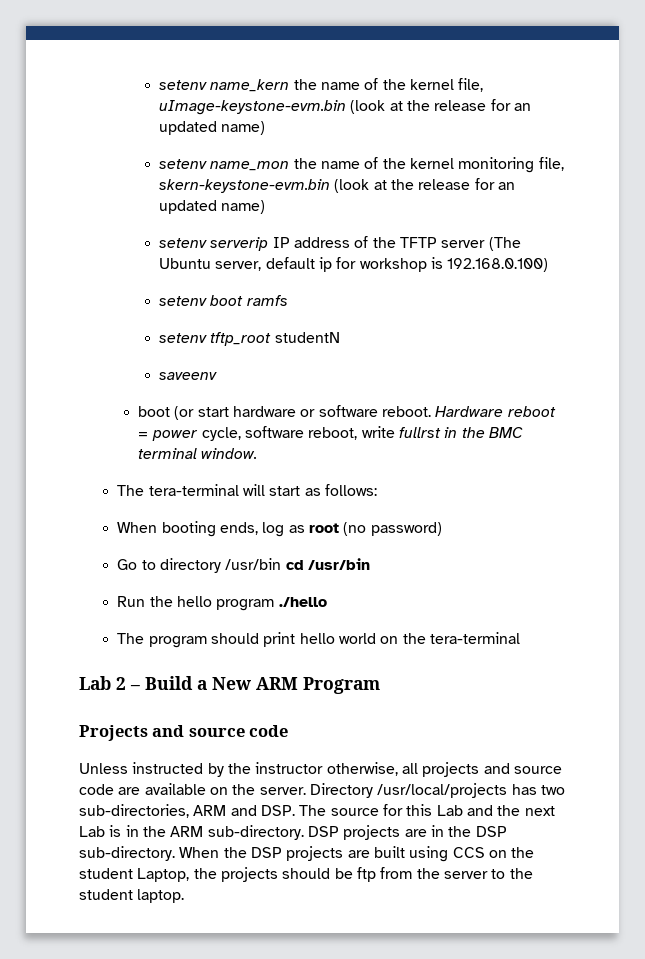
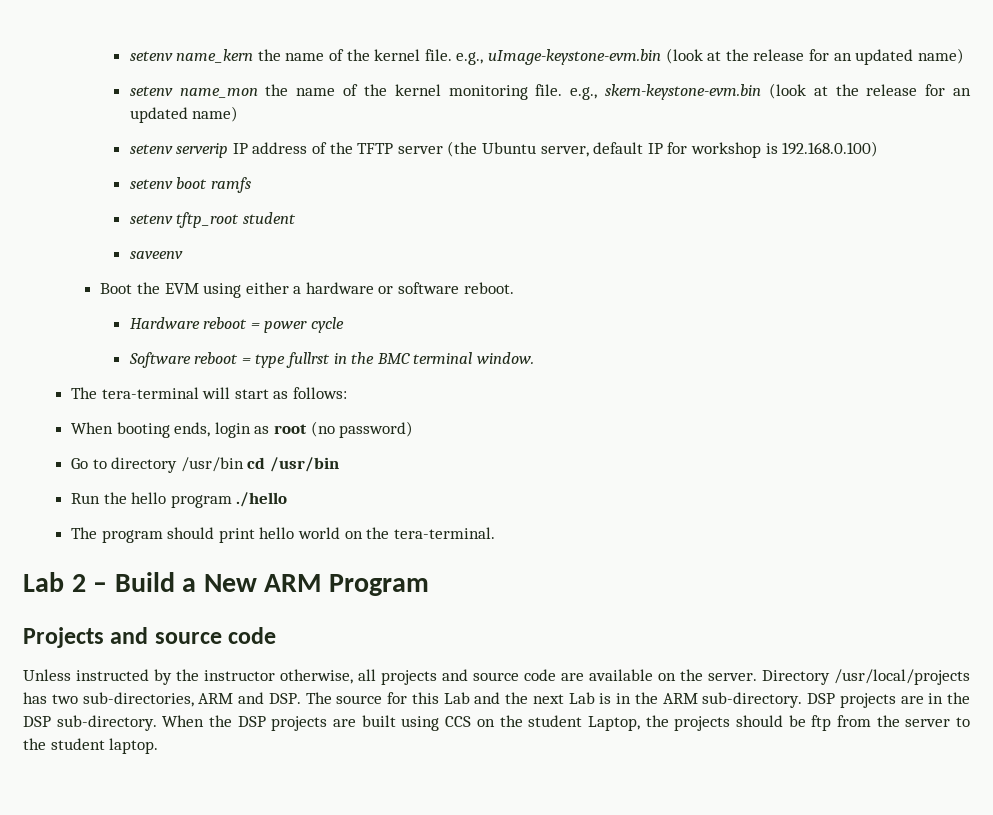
- setenv name_kern the name of the kernel file, uImage-keystone-evm.bin (look at the release for an updated name)
+ setenv name_kern the name of the kernel file. e.g., uImage-keystone-evm.bin (look at the release for an updated name)
- setenv name_mon the name of the kernel monitoring file, skern-keystone-evm.bin (look at the release for an updated name)
+ setenv name_mon the name of the kernel monitoring file. e.g., skern-keystone-evm.bin (look at the release for an updated name)
- setenv serverip IP address of the TFTP server (The Ubuntu server, default ip for workshop is 192.168.0.100)
+ setenv serverip IP address of the TFTP server (the Ubuntu server, default IP for workshop is 192.168.0.100)
- setenv tftp_root studentN
+ setenv tftp_root student
- boot (or start hardware or software reboot. Hardware reboot = power cycle, software reboot, write fullrst in the BMC terminal window.
+ Boot the EVM using either a hardware or software reboot.
+ Hardware reboot = power cycle
+ Software reboot = type fullrst in the BMC terminal window.
- When booting ends, log as root (no password)
+ When booting ends, login as root (no password)
- The program should print hello world on the tera-terminal
+ The program should print hello world on the tera-terminal.

